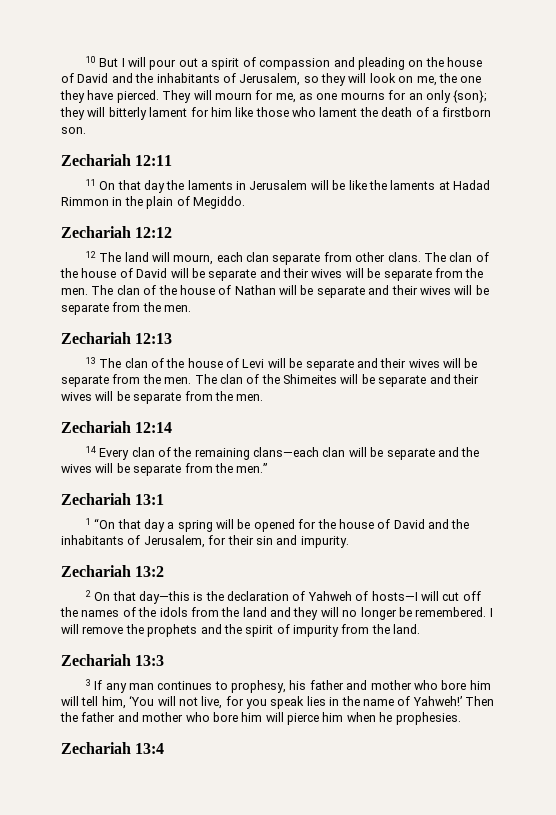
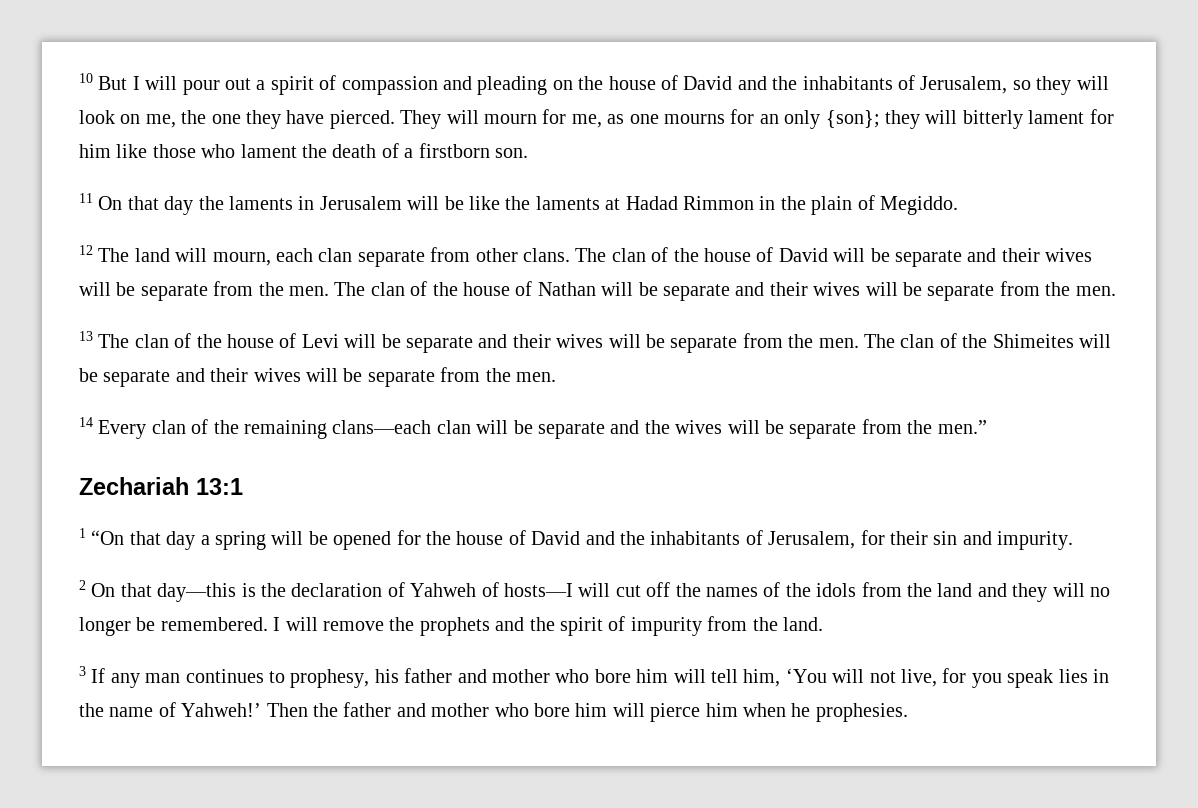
- Zechariah 12:11
- Zechariah 12:12
- Zechariah 12:13
- Zechariah 12:14
- Zechariah 13:2
- Zechariah 13:3
- Zechariah 13:4

